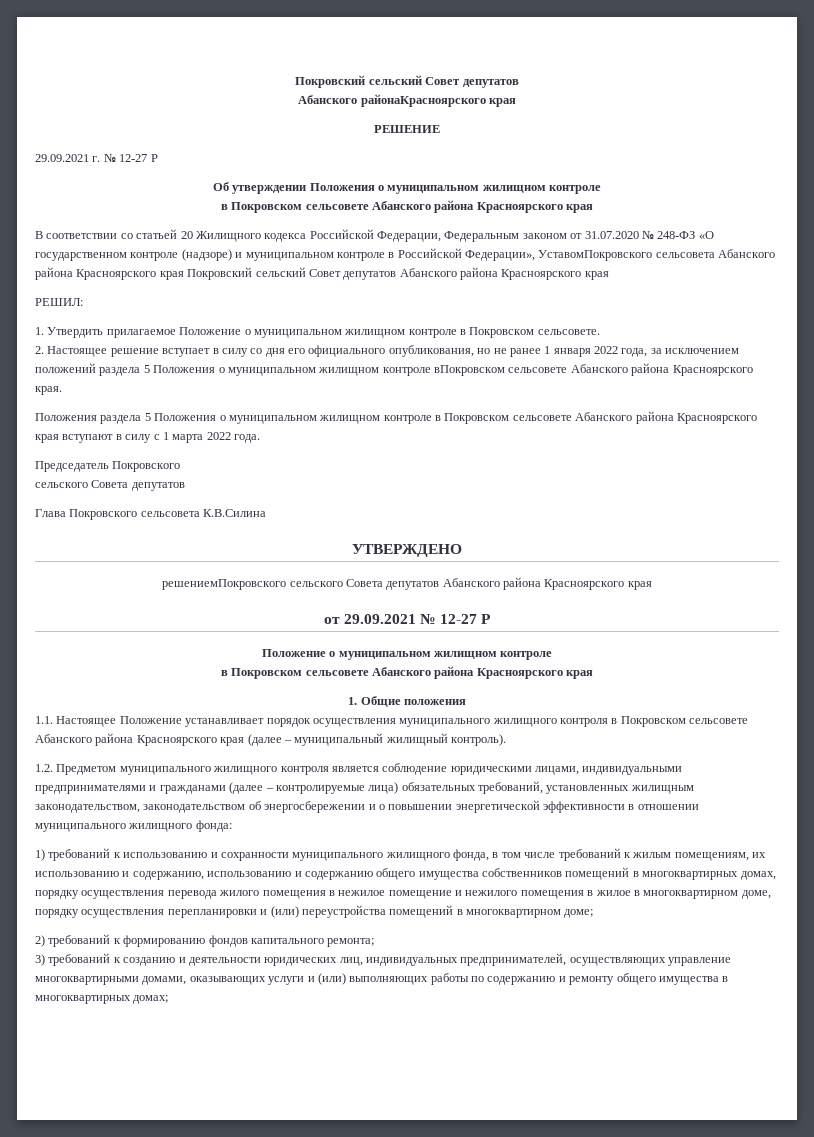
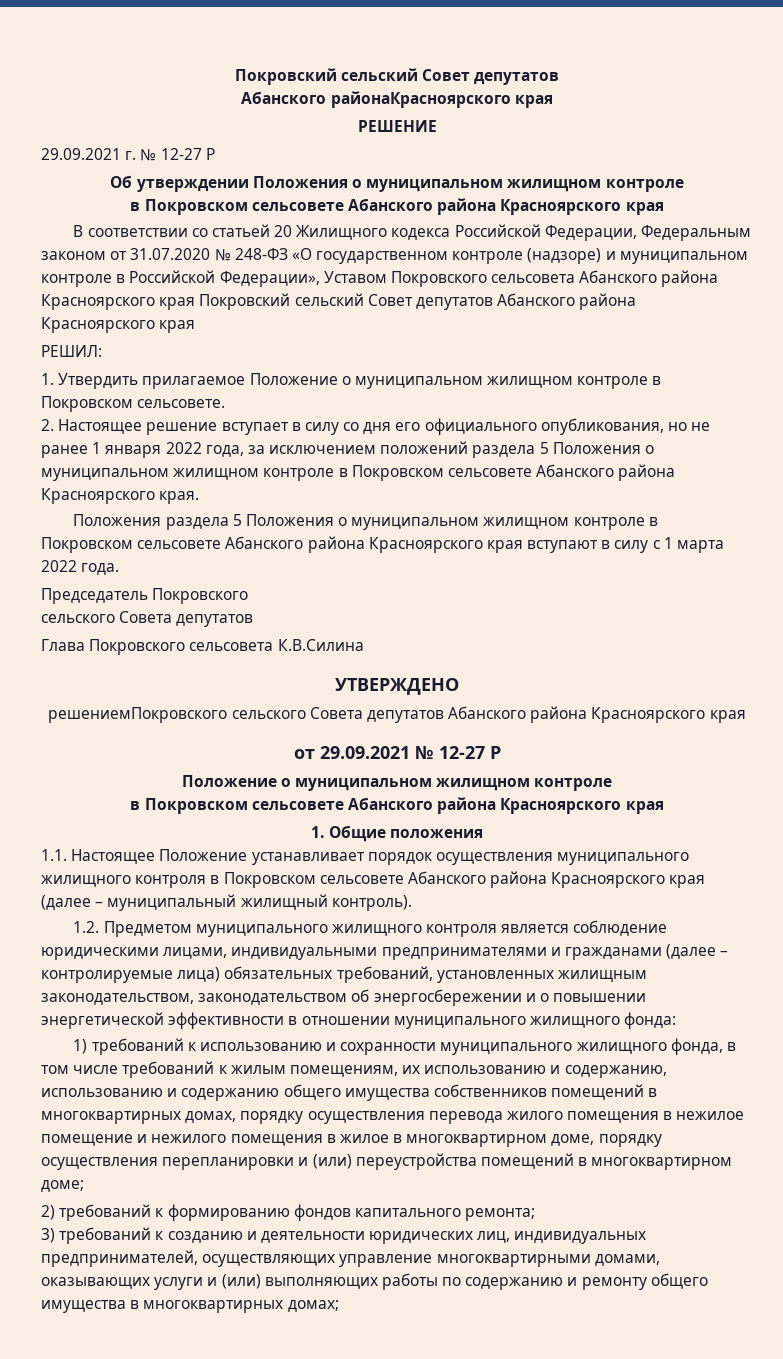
- В соответствии со статьей 20 Жилищного кодекса Российской Федерации, Федеральным законом от 31.07.2020 № 248-ФЗ «О государственном контроле (надзоре) и муниципальном контроле в Российской Федерации», УставомПокровского сельсовета Абанского района Красноярского края Покровский сельский Совет депутатов Абанского района Красноярского края
+ В соответствии со статьей 20 Жилищного кодекса Российской Федерации, Федеральным законом от 31.07.2020 № 248-ФЗ «О государственном контроле (надзоре) и муниципальном контроле в Российской Федерации», Уставом Покровского сельсовета Абанского района Красноярского края Покровский сельский Совет депутатов Абанского района Красноярского края
- 2. Настоящее решение вступает в силу со дня его официального опубликования, но не ранее 1 января 2022 года, за исключением положений раздела 5 Положения о муниципальном жилищном контроле вПокровском сельсовете Абанского района Красноярского края.
+ 2. Настоящее решение вступает в силу со дня его официального опубликования, но не ранее 1 января 2022 года, за исключением положений раздела 5 Положения о муниципальном жилищном контроле в Покровском сельсовете Абанского района Красноярского края.

